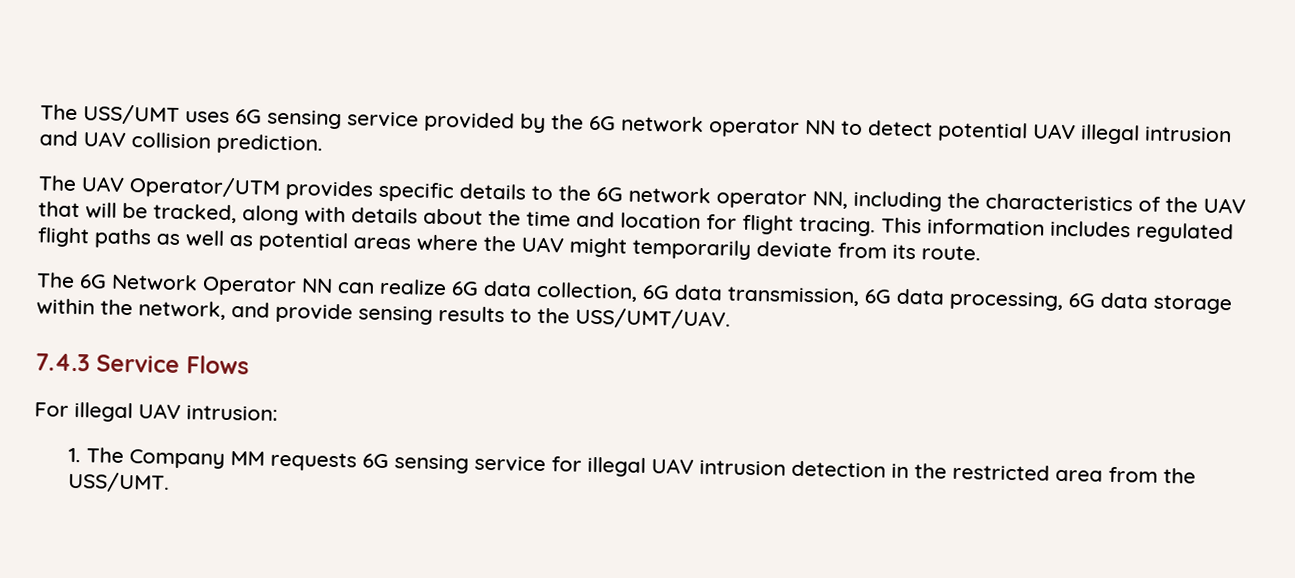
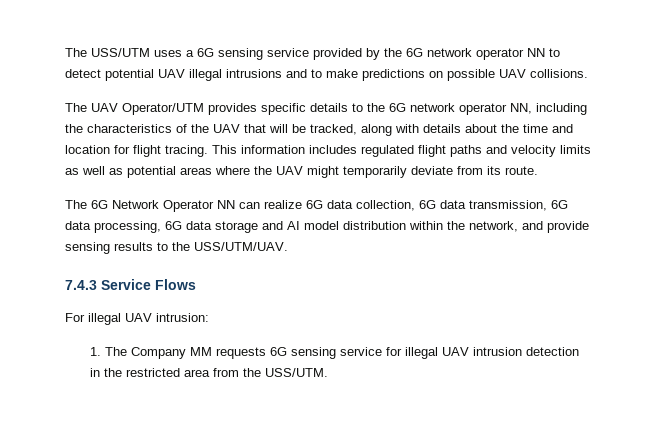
- The USS/UMT uses 6G sensing service provided by the 6G network operator NN to detect potential UAV illegal intrusion and UAV collision prediction.
+ The USS/UTM uses a 6G sensing service provided by the 6G network operator NN to detect potential UAV illegal intrusions and to make predictions on possible UAV collisions.
- This information includes regulated flight paths as well as potential areas where the UAV might temporarily deviate from its route.
+ This information includes regulated flight paths and velocity limits as well as potential areas where the UAV might temporarily deviate from its route.
- The 6G Network Operator NN can realize 6G data collection, 6G data transmission, 6G data processing, 6G data storage within the network, and provide sensing results to the USS/UMT/UAV.
+ The 6G Network Operator NN can realize 6G data collection, 6G data transmission, 6G data processing, 6G data storage and AI model distribution within the network, and provide sensing results to the USS/UTM/UAV.
- 1. The Company MM requests 6G sensing service for illegal UAV intrusion detection in the restricted area from the USS/UMT.
+ 1. The Company MM requests 6G sensing service for illegal UAV intrusion detection in the restricted area from the USS/UTM.

